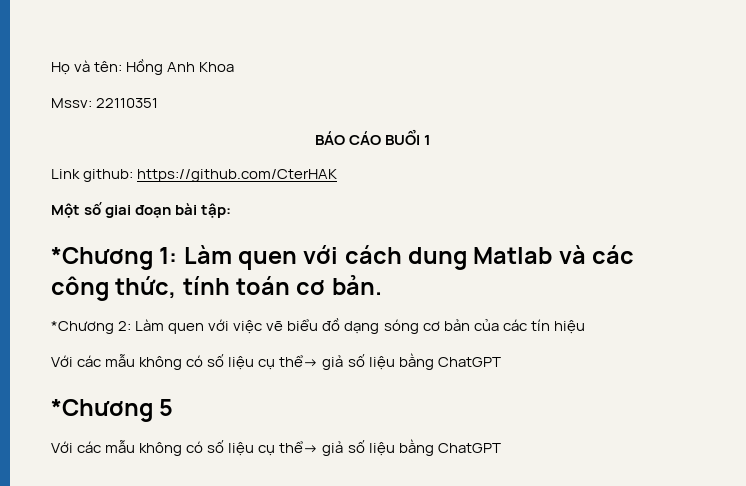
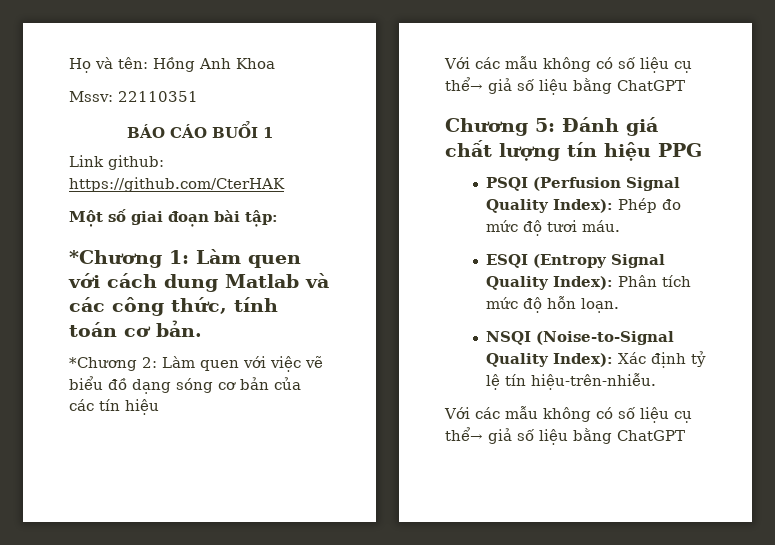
- *Chương 5
+ Chương 5: Đánh giá chất lượng tín hiệu PPG
+ PSQI (Perfusion Signal Quality Index): Phép đo mức độ tươi máu.
+ ESQI (Entropy Signal Quality Index): Phân tích mức độ hỗn loạn.
+ NSQI (Noise-to-Signal Quality Index): Xác định tỷ lệ tín hiệu-trên-nhiễu.

